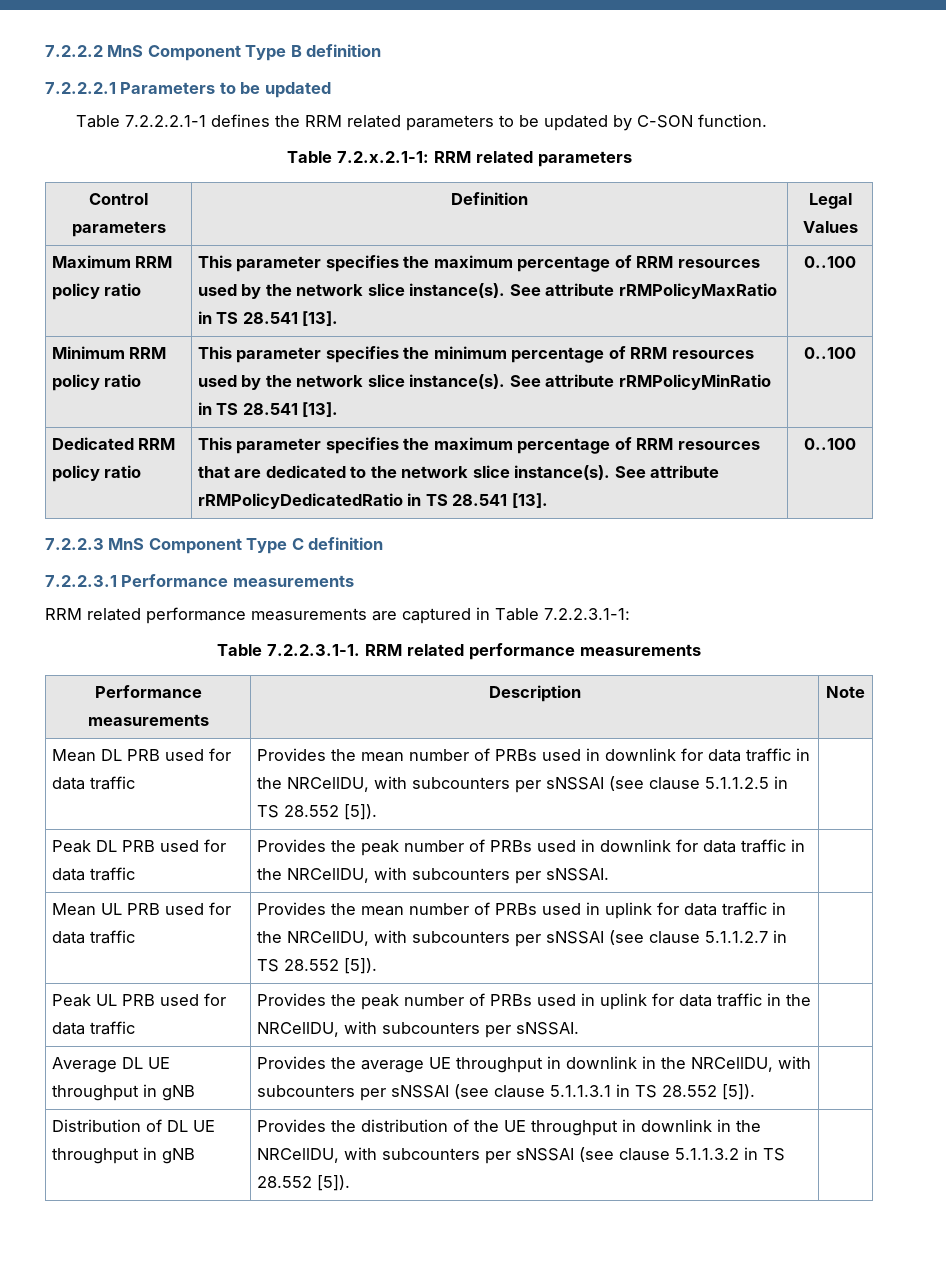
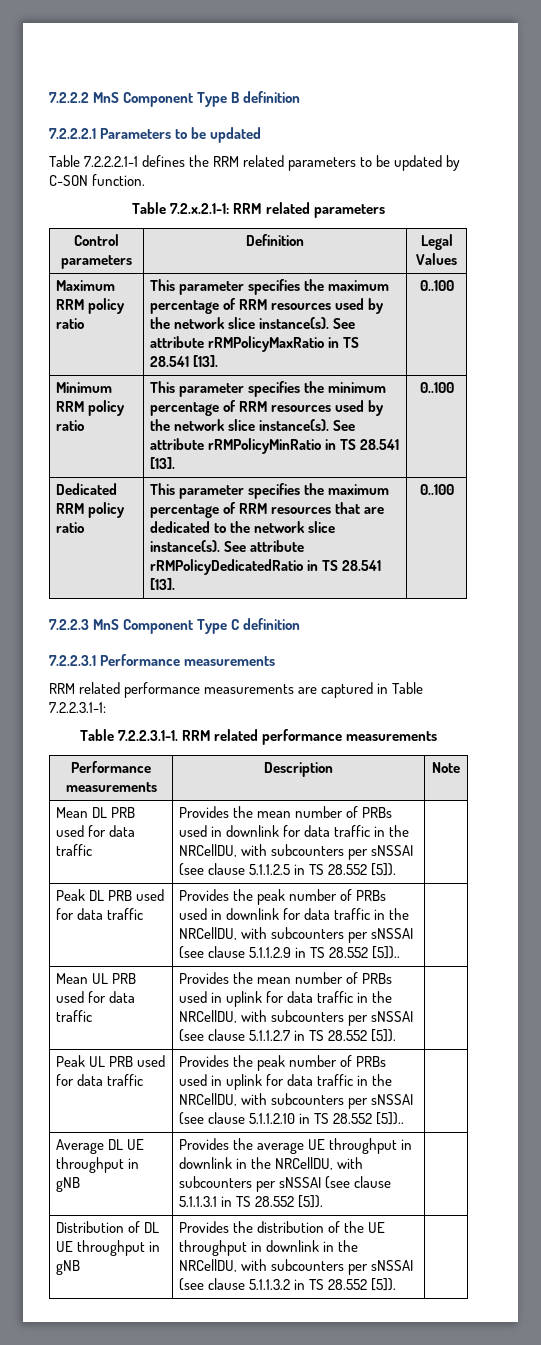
- Peak DL PRB used for data traffic | Provides the peak number of PRBs used in downlink for data traffic in the NRCellDU, with subcounters per sNSSAI. |
+ Peak DL PRB used for data traffic | Provides the peak number of PRBs used in downlink for data traffic in the NRCellDU, with subcounters per sNSSAI (see clause 5.1.1.2.9 in TS 28.552 [5]).. |
- Peak UL PRB used for data traffic | Provides the peak number of PRBs used in uplink for data traffic in the NRCellDU, with subcounters per sNSSAI. |
+ Peak UL PRB used for data traffic | Provides the peak number of PRBs used in uplink for data traffic in the NRCellDU, with subcounters per sNSSAI (see clause 5.1.1.2.10 in TS 28.552 [5]).. |

